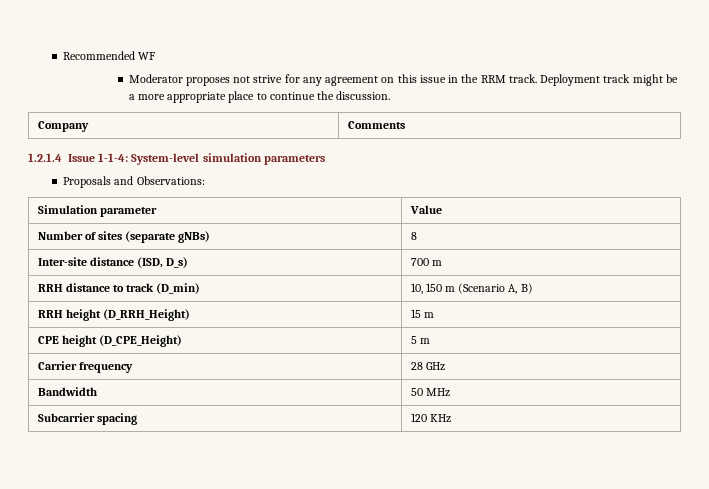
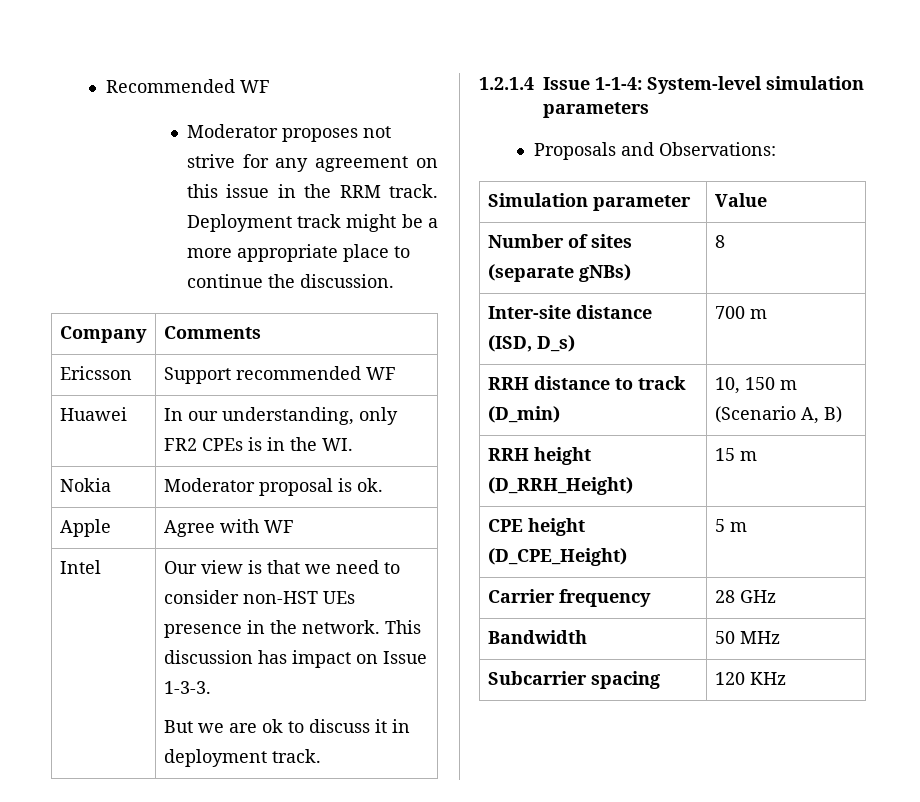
+ Ericsson | Support recommended WF
+ Huawei | In our understanding, only FR2 CPEs is in the WI.
+ Nokia | Moderator proposal is ok.
+ Apple | Agree with WF
+ Intel | Our view is that we need to consider non-HST UEs presence in the network. This discussion has impact on Issue 1-3-3.
+ But we are ok to discuss it in deployment track.

